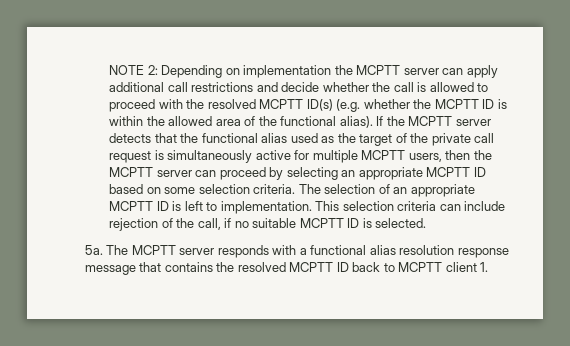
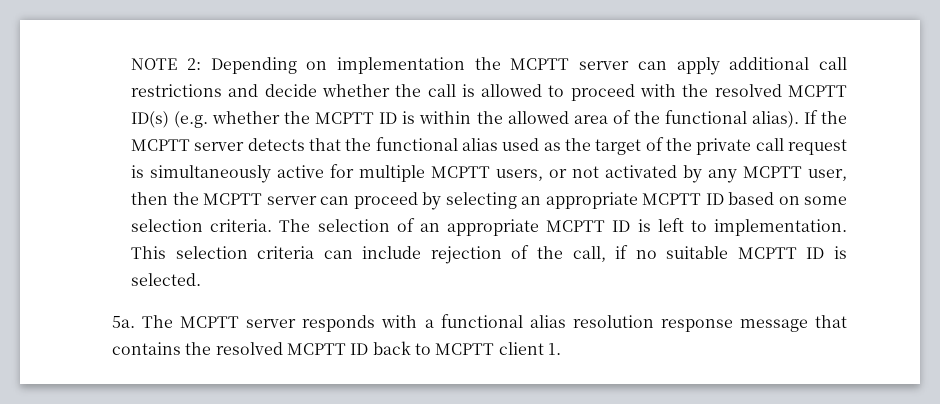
- If the MCPTT server detects that the functional alias used as the target of the private call request is simultaneously active for multiple MCPTT users, then the MCPTT server can proceed by selecting an appropriate MCPTT ID based on some selection criteria.
+ If the MCPTT server detects that the functional alias used as the target of the private call request is simultaneously active for multiple MCPTT users, or not activated by any MCPTT user, then the MCPTT server can proceed by selecting an appropriate MCPTT ID based on some selection criteria.

